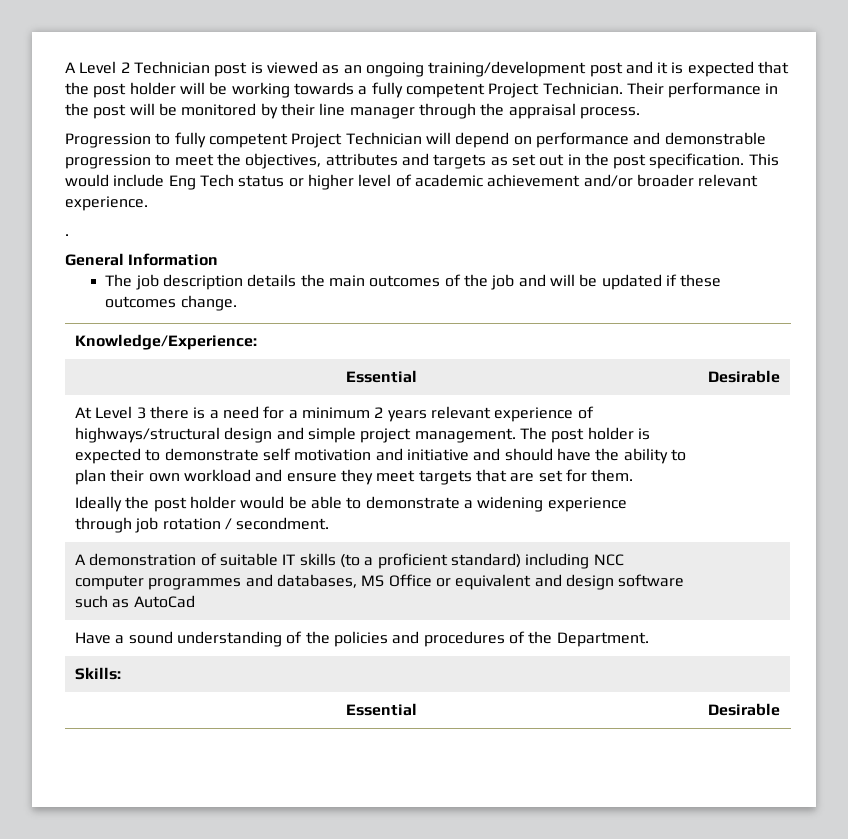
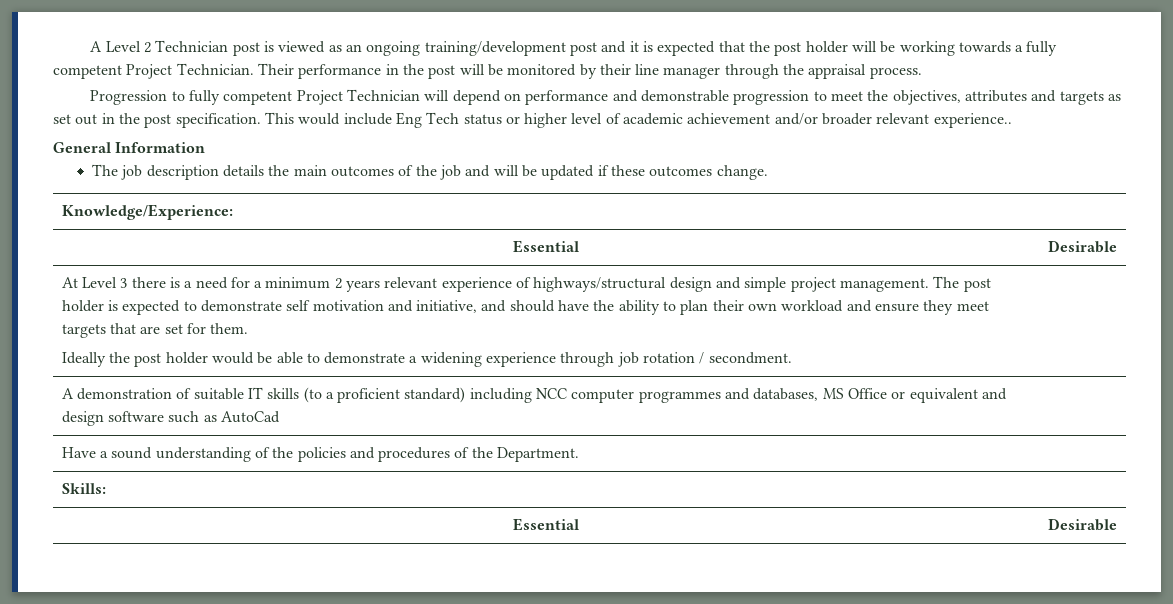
- This would include Eng Tech status or higher level of academic achievement and/or broader relevant experience.
- .
+ This would include Eng Tech status or higher level of academic achievement and/or broader relevant experience..
- The post holder is expected to demonstrate self motivation and initiative and should have the ability to plan their own workload and ensure they meet targets that are set for them.
+ The post holder is expected to demonstrate self motivation and initiative, and should have the ability to plan their own workload and ensure they meet targets that are set for them.

